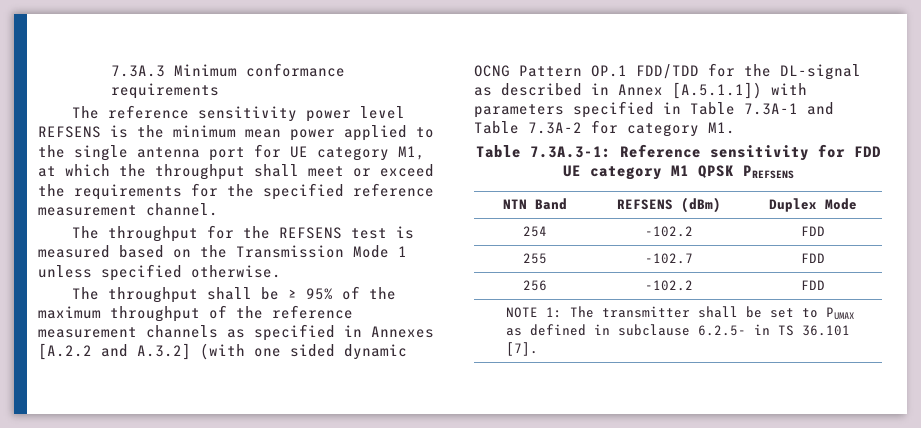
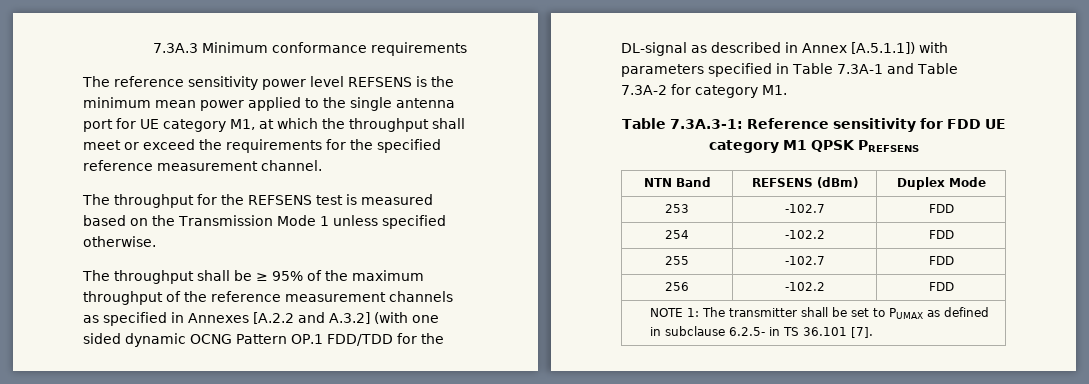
+ 253 | -102.7 | FDD

